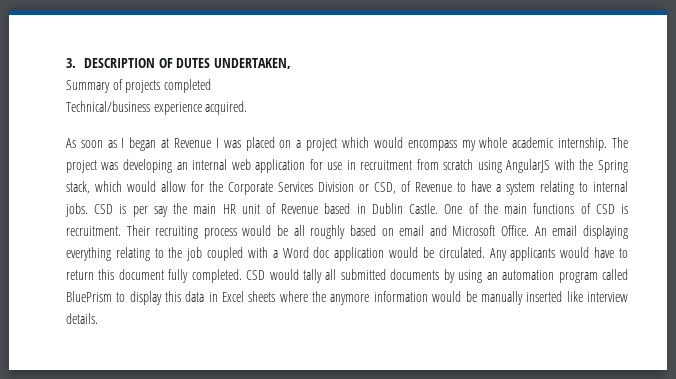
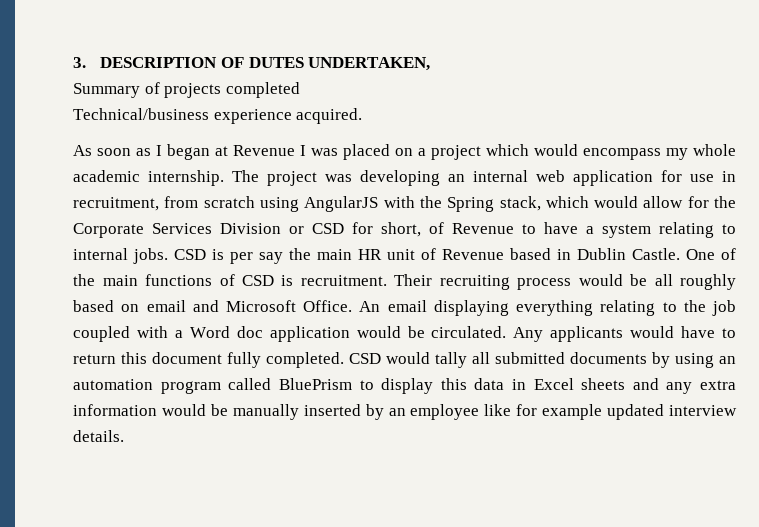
- The project was developing an internal web application for use in recruitment from scratch using AngularJS with the Spring stack, which would allow for the Corporate Services Division or CSD, of Revenue to have a system relating to internal jobs.
+ The project was developing an internal web application for use in recruitment, from scratch using AngularJS with the Spring stack, which would allow for the Corporate Services Division or CSD for short, of Revenue to have a system relating to internal jobs.
- CSD would tally all submitted documents by using an automation program called BluePrism to display this data in Excel sheets where the anymore information would be manually inserted like interview details.
+ CSD would tally all submitted documents by using an automation program called BluePrism to display this data in Excel sheets and any extra information would be manually inserted by an employee like for example updated interview details.

